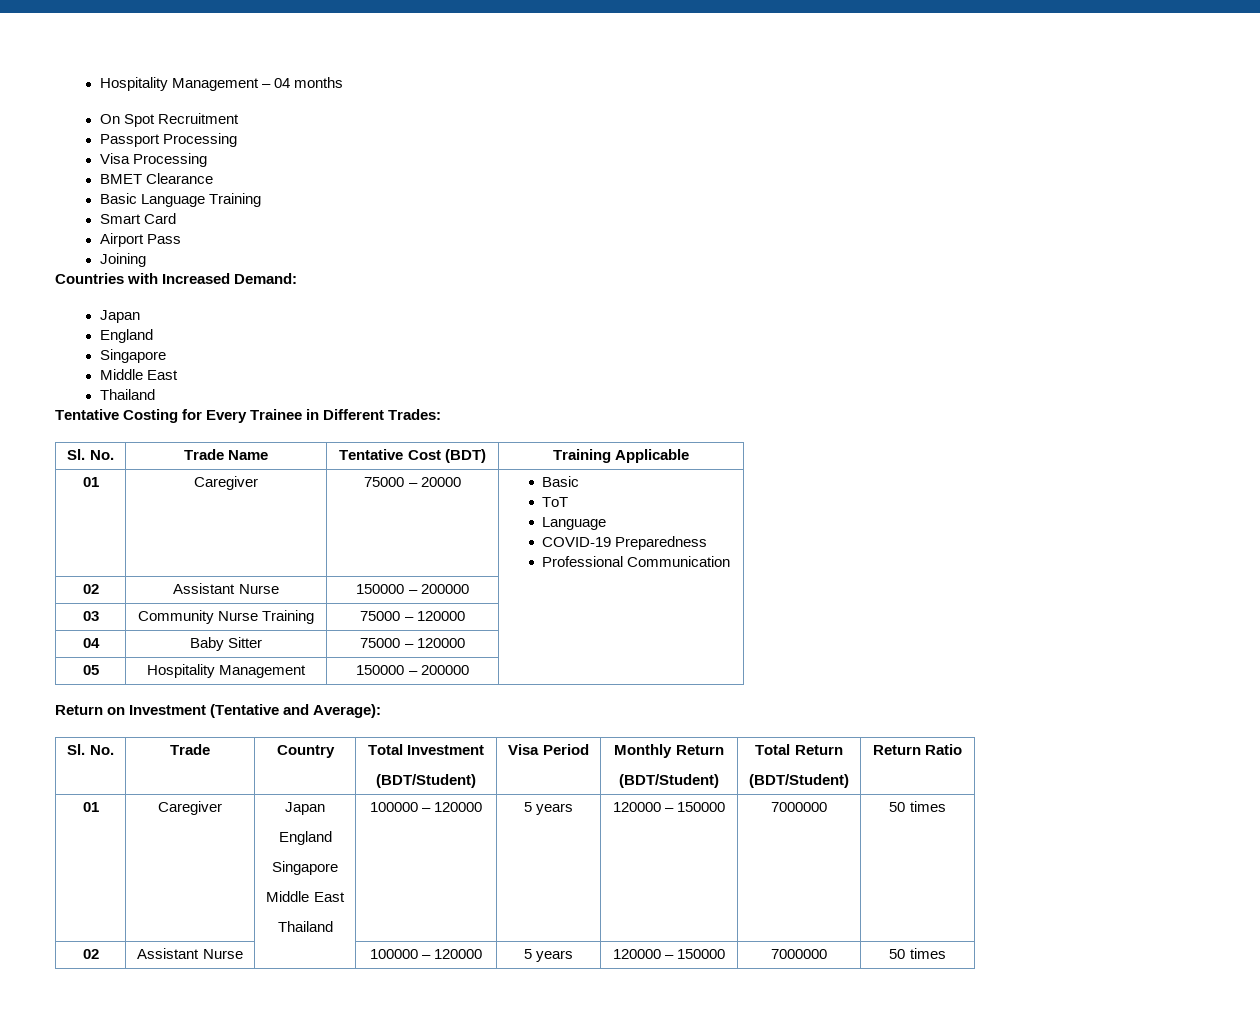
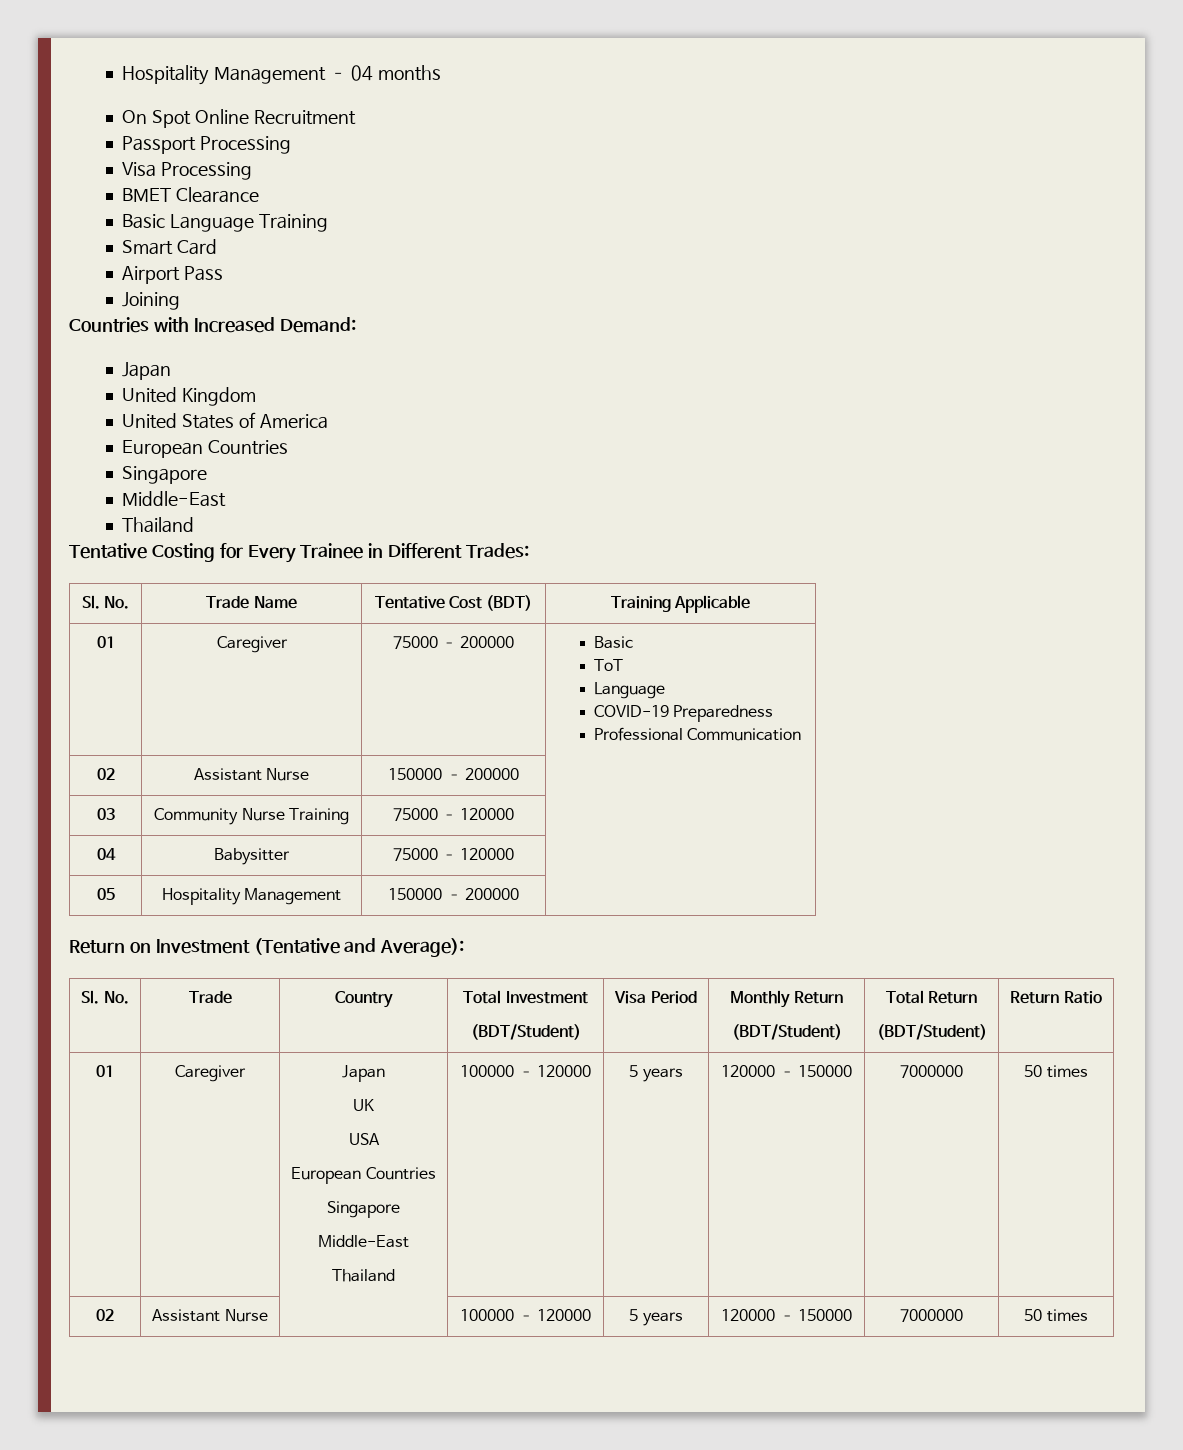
- On Spot Recruitment
+ On Spot Online Recruitment
  Countries with Increased Demand:
  Japan
- England
+ United Kingdom
+ United States of America
+ European Countries
  Singapore
- Middle East
+ Middle-East
- 01 | Caregiver | 75000 – 20000 | Basic
+ 01 | Caregiver | 75000 – 200000 | Basic
- 04 | Baby Sitter | 75000 – 120000 |
+ 04 | Babysitter | 75000 – 120000 |
  01 | Caregiver | Japan
- England
+ UK
+ USA
+ European Countries
  Singapore
- Middle East
+ Middle-East

